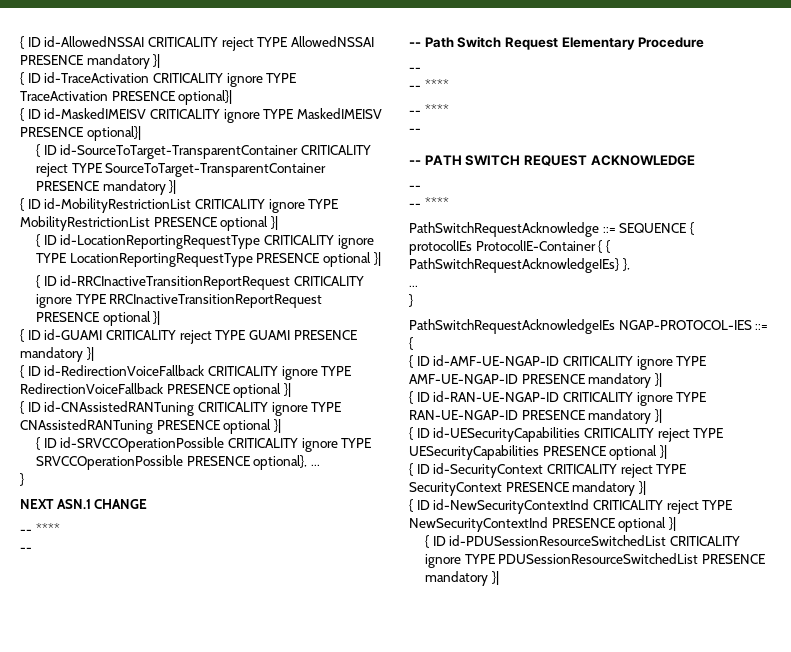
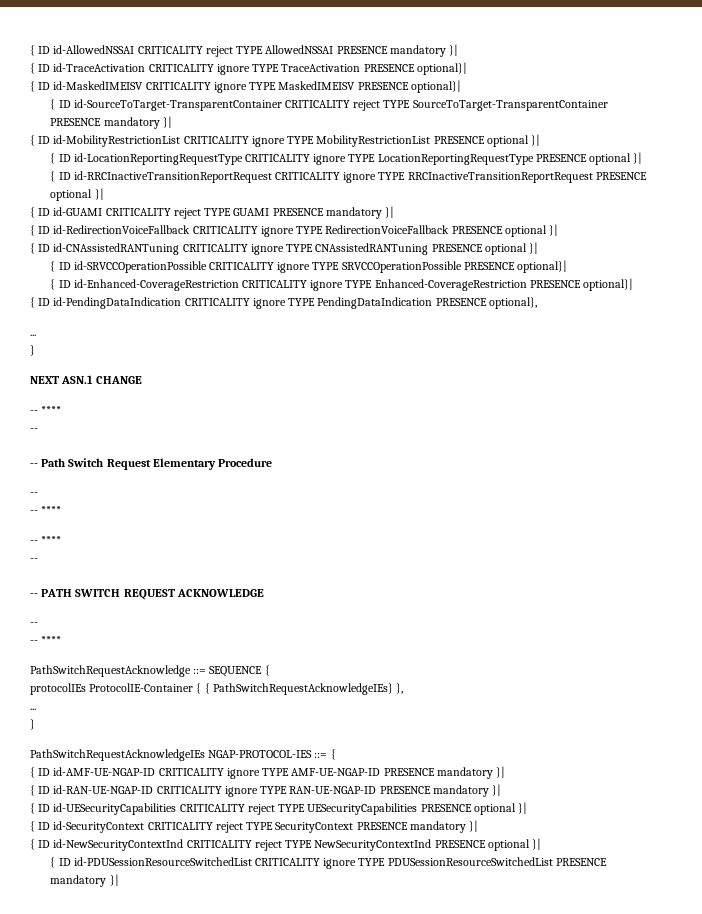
- { ID id-SRVCCOperationPossible CRITICALITY ignore TYPE SRVCCOperationPossible PRESENCE optional}, ...
+ { ID id-SRVCCOperationPossible CRITICALITY ignore TYPE SRVCCOperationPossible PRESENCE optional}|
+ { ID id-Enhanced-CoverageRestriction CRITICALITY ignore TYPE Enhanced-CoverageRestriction PRESENCE optional}|
+ { ID id-PendingDataIndication CRITICALITY ignore TYPE PendingDataIndication PRESENCE optional},
+ ...

